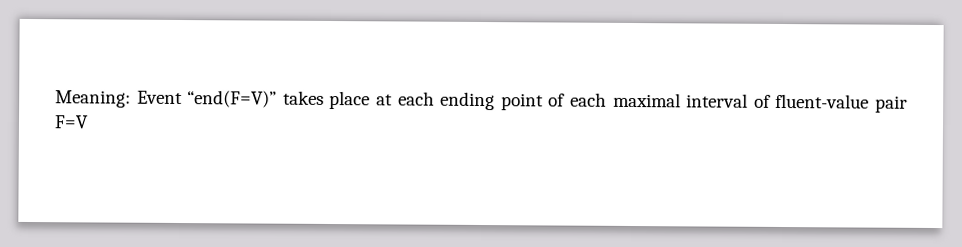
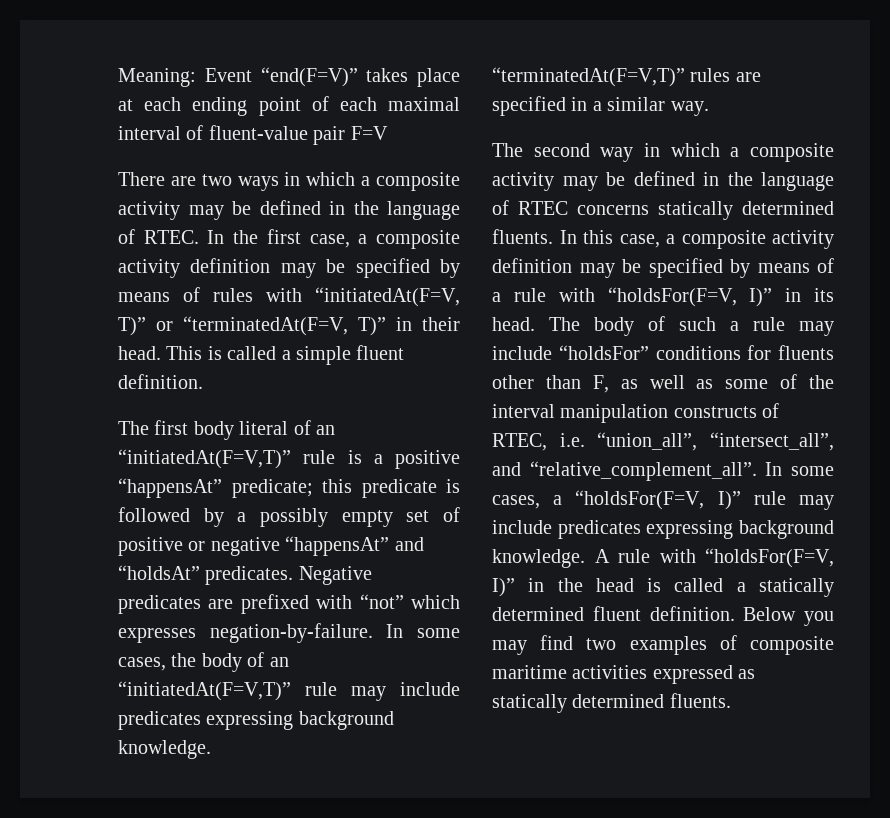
+ There are two ways in which a composite activity may be defined in the language of RTEC. In the first case, a composite activity definition may be specified by means of rules with “initiatedAt(F=V, T)” or “terminatedAt(F=V, T)” in their head. This is called a simple fluent definition.
+ The first body literal of an “initiatedAt(F=V,T)” rule is a positive “happensAt” predicate; this predicate is followed by a possibly empty set of positive or negative “happensAt” and “holdsAt” predicates. Negative predicates are prefixed with “not” which expresses negation-by-failure. In some cases, the body of an “initiatedAt(F=V,T)” rule may include predicates expressing background knowledge.
+ “terminatedAt(F=V,T)” rules are specified in a similar way.
+ The second way in which a composite activity may be defined in the language of RTEC concerns statically determined fluents. In this case, a composite activity definition may be specified by means of a rule with “holdsFor(F=V, I)” in its head. The body of such a rule may include “holdsFor” conditions for fluents other than F, as well as some of the interval manipulation constructs of RTEC, i.e. “union_all”, “intersect_all”, and “relative_complement_all”. In some cases, a “holdsFor(F=V, I)” rule may include predicates expressing background knowledge. A rule with “holdsFor(F=V, I)” in the head is called a statically determined fluent definition. Below you may find two examples of composite maritime activities expressed as statically determined fluents.

